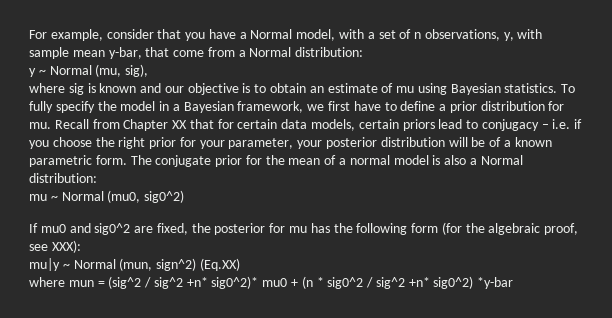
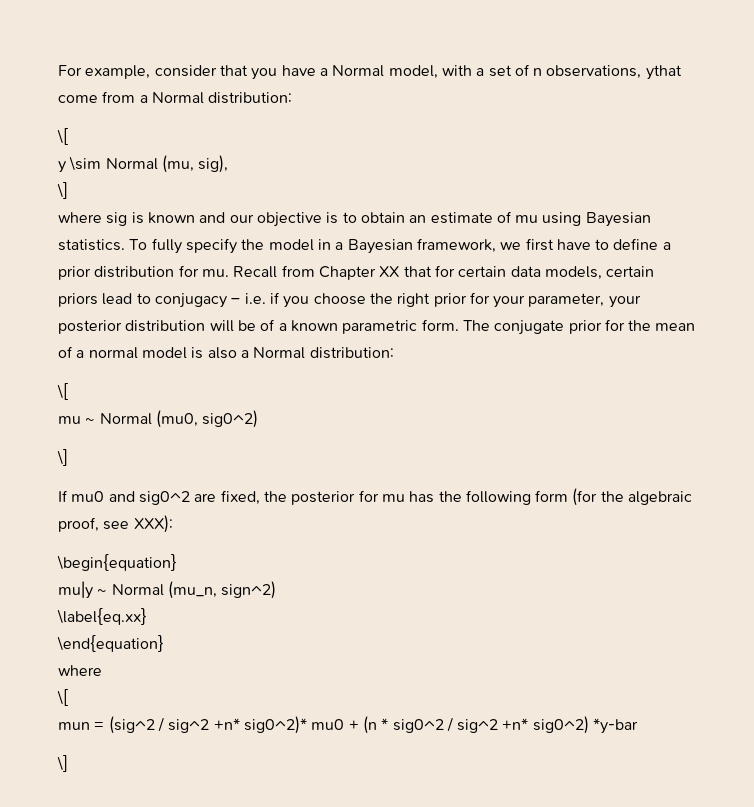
- For example, consider that you have a Normal model, with a set of n observations, y, with sample mean y-bar, that come from a Normal distribution:
+ For example, consider that you have a Normal model, with a set of n observations, ythat come from a Normal distribution:
+ \[
- y ~ Normal (mu, sig),
+ y \sim Normal (mu, sig),
+ \]
  The conjugate prior for the mean of a normal model is also a Normal distribution:
+ \[
  mu ~ Normal (mu0, sig0^2)
+ \]
+ \begin{equation}
- mu|y ~ Normal (mun, sign^2) (Eq.XX)
- where mun = (sig^2 / sig^2 +n* sig0^2)* mu0 + (n * sig0^2 / sig^2 +n* sig0^2) *y-bar
+ mu|y ~ Normal (mu_n, sign^2)
+ \label{eq.xx}
+ \end{equation}
+ where
+ \[
+ mun = (sig^2 / sig^2 +n* sig0^2)* mu0 + (n * sig0^2 / sig^2 +n* sig0^2) *y-bar
+ \]

